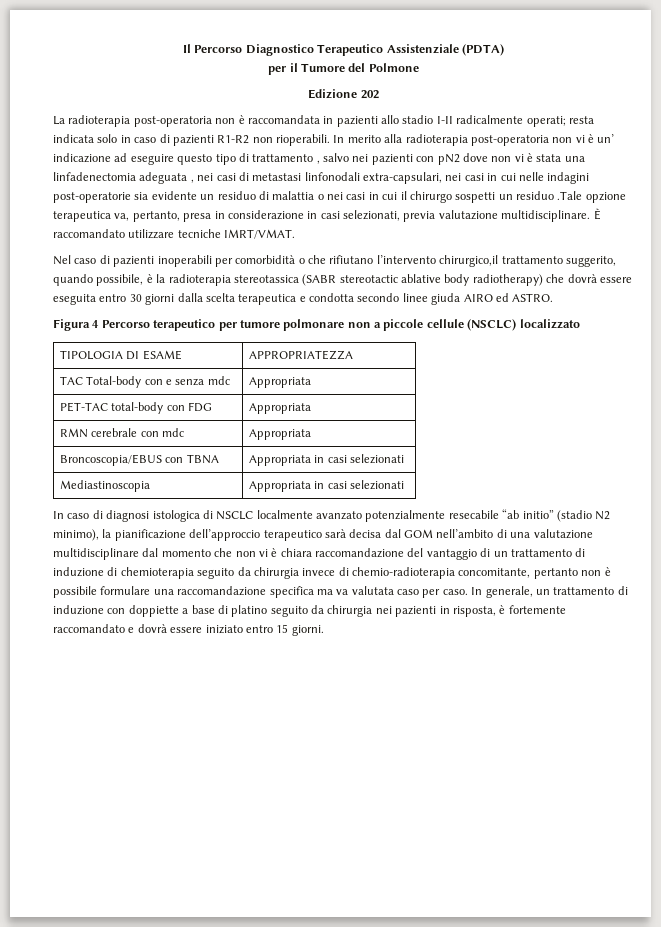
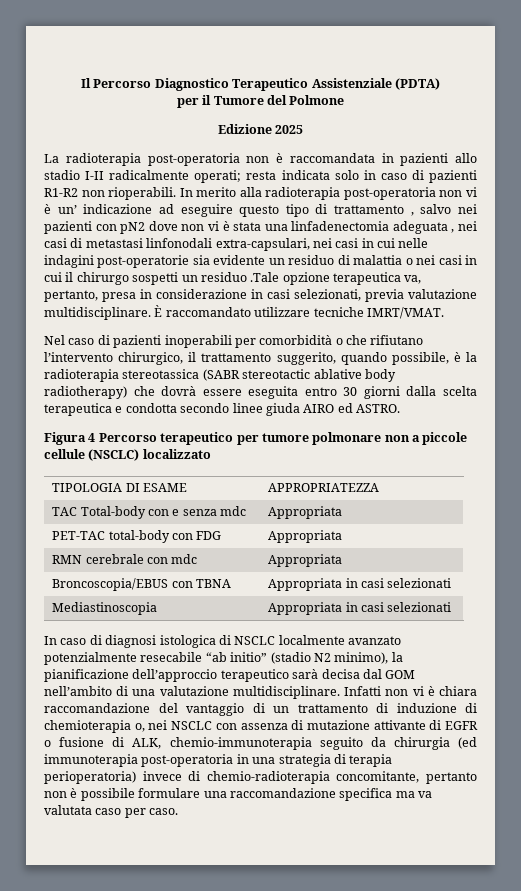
- Edizione 202
+ Edizione 2025
- Nel caso di pazienti inoperabili per comorbidità o che rifiutano l’intervento chirurgico,il trattamento suggerito, quando possibile, è la radioterapia stereotassica (SABR stereotactic ablative body radiotherapy) che dovrà essere eseguita entro 30 giorni dalla scelta terapeutica e condotta secondo linee giuda AIRO ed ASTRO.
+ Nel caso di pazienti inoperabili per comorbidità o che rifiutano l’intervento chirurgico, il trattamento suggerito, quando possibile, è la radioterapia stereotassica (SABR stereotactic ablative body radiotherapy) che dovrà essere eseguita entro 30 giorni dalla scelta terapeutica e condotta secondo linee giuda AIRO ed ASTRO.
- In caso di diagnosi istologica di NSCLC localmente avanzato potenzialmente resecabile “ab initio” (stadio N2 minimo), la pianificazione dell’approccio terapeutico sarà decisa dal GOM nell’ambito di una valutazione multidisciplinare dal momento che non vi è chiara raccomandazione del vantaggio di un trattamento di induzione di chemioterapia seguito da chirurgia invece di chemio-radioterapia concomitante, pertanto non è possibile formulare una raccomandazione specifica ma va valutata caso per caso. In generale, un trattamento di induzione con doppiette a base di platino seguito da chirurgia nei pazienti in risposta, è fortemente raccomandato e dovrà essere iniziato entro 15 giorni.
+ In caso di diagnosi istologica di NSCLC localmente avanzato potenzialmente resecabile “ab initio” (stadio N2 minimo), la pianificazione dell’approccio terapeutico sarà decisa dal GOM nell’ambito di una valutazione multidisciplinare. Infatti non vi è chiara raccomandazione del vantaggio di un trattamento di induzione di chemioterapia o, nei NSCLC con assenza di mutazione attivante di EGFR o fusione di ALK, chemio-immunoterapia seguito da chirurgia (ed immunoterapia post-operatoria in una strategia di terapia perioperatoria) invece di chemio-radioterapia concomitante, pertanto non è possibile formulare una raccomandazione specifica ma va valutata caso per caso.

